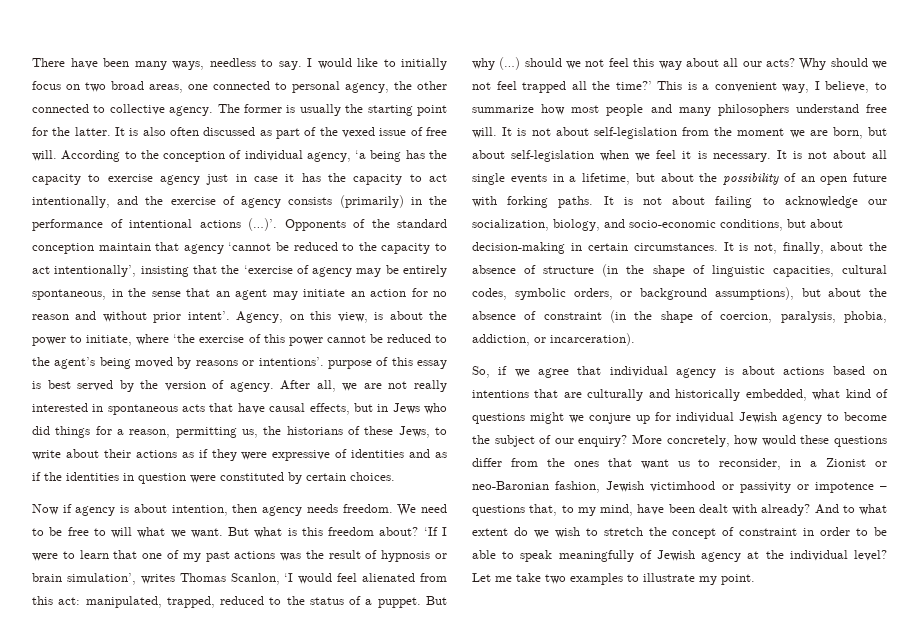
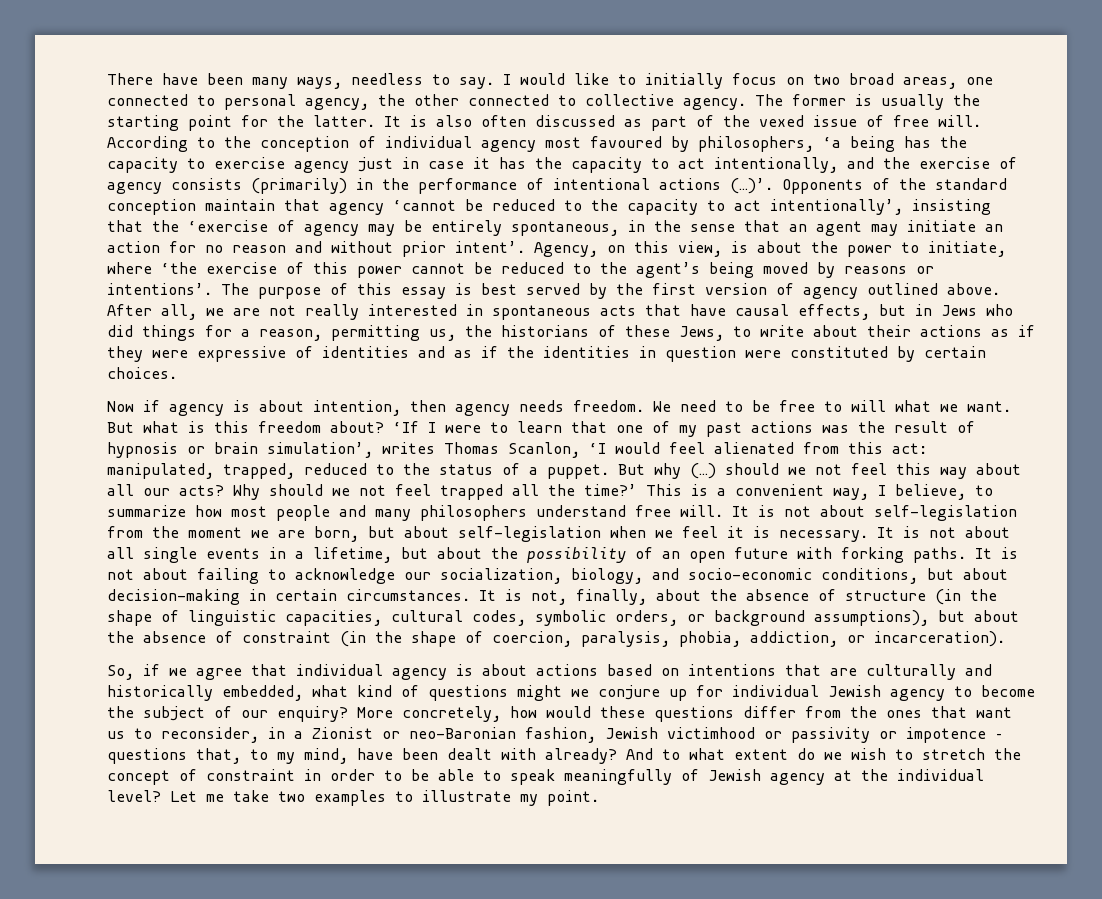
- According to the conception of individual agency, ‘a being has the capacity to exercise agency just in case it has the capacity to act intentionally, and the exercise of agency consists (primarily) in the performance of intentional actions (…)’.
+ According to the conception of individual agency most favoured by philosophers, ‘a being has the capacity to exercise agency just in case it has the capacity to act intentionally, and the exercise of agency consists (primarily) in the performance of intentional actions (…)’.
- Agency, on this view, is about the power to initiate, where ‘the exercise of this power cannot be reduced to the agent’s being moved by reasons or intentions’. purpose of this essay is best served by the version of agency.
+ Agency, on this view, is about the power to initiate, where ‘the exercise of this power cannot be reduced to the agent’s being moved by reasons or intentions’. The purpose of this essay is best served by the first version of agency outlined above.

